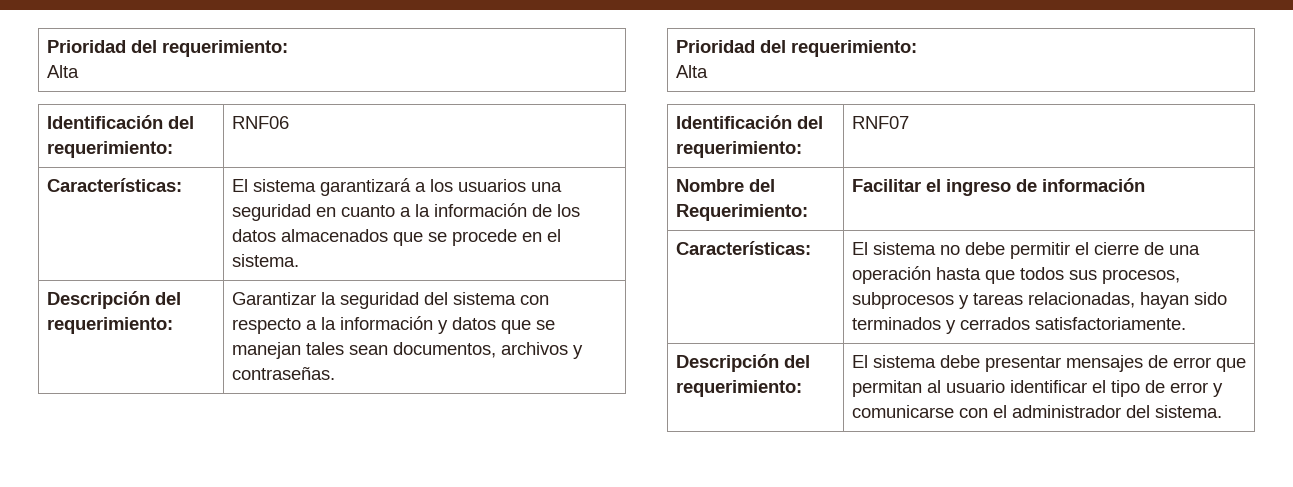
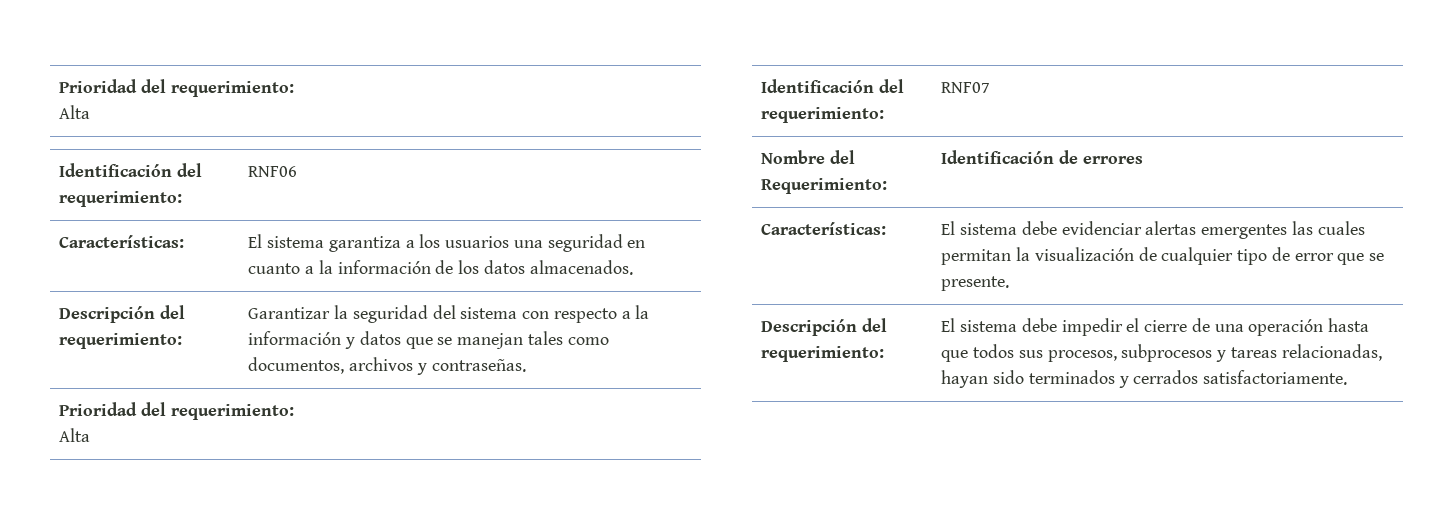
- Características: | El sistema garantizará a los usuarios una seguridad en cuanto a la información de los datos almacenados que se procede en el sistema.
+ Características: | El sistema garantiza a los usuarios una seguridad en cuanto a la información de los datos almacenados.
- Descripción del requerimiento: | Garantizar la seguridad del sistema con respecto a la información y datos que se manejan tales sean documentos, archivos y contraseñas.
+ Descripción del requerimiento: | Garantizar la seguridad del sistema con respecto a la información y datos que se manejan tales como documentos, archivos y contraseñas.
- Nombre del Requerimiento: | Facilitar el ingreso de información
- Características: | El sistema no debe permitir el cierre de una operación hasta que todos sus procesos, subprocesos y tareas relacionadas, hayan sido terminados y cerrados satisfactoriamente.
+ Nombre del Requerimiento: | Identificación de errores
+ Características: | El sistema debe evidenciar alertas emergentes las cuales permitan la visualización de cualquier tipo de error que se presente.
+ Descripción del requerimiento: | El sistema debe impedir el cierre de una operación hasta que todos sus procesos, subprocesos y tareas relacionadas, hayan sido terminados y cerrados satisfactoriamente.
- Descripción del requerimiento: | El sistema debe presentar mensajes de error que permitan al usuario identificar el tipo de error y comunicarse con el administrador del sistema.

